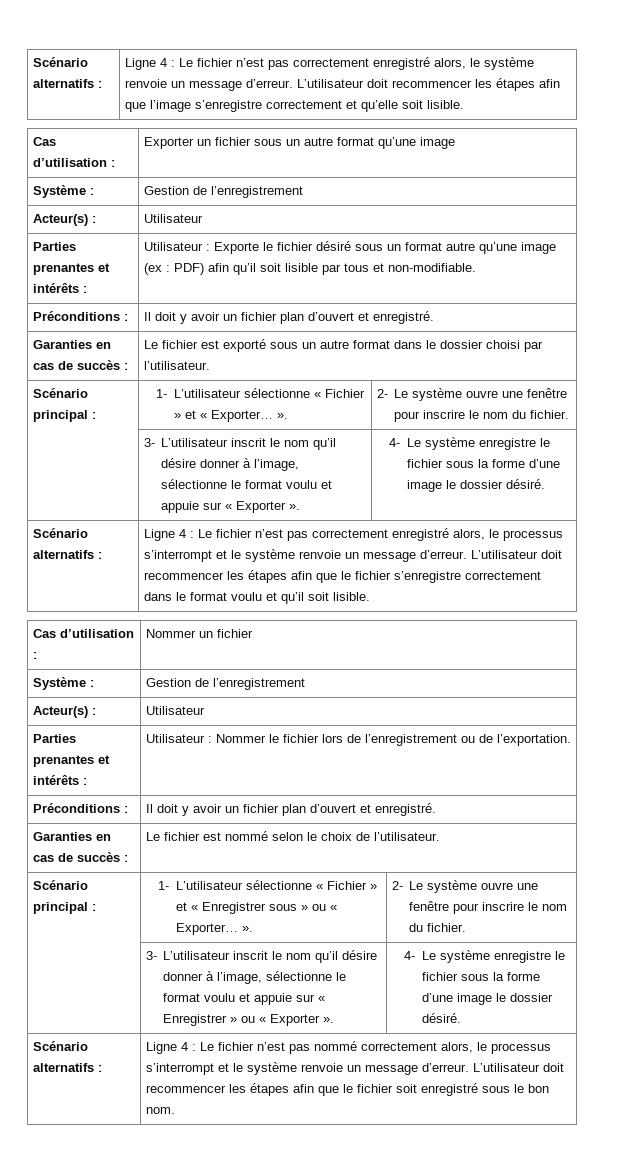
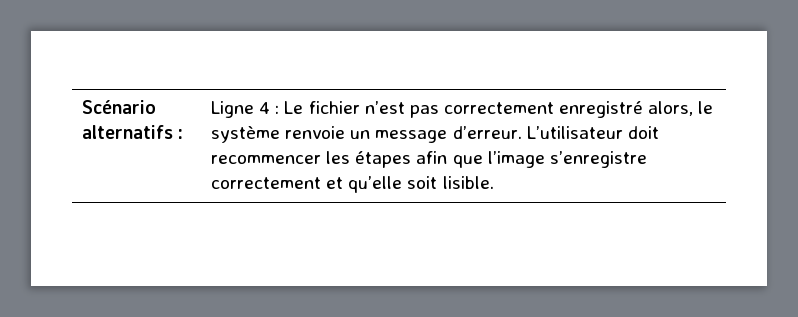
- Cas d’utilisation : | Exporter un fichier sous un autre format qu’une image
- Système : | Gestion de l’enregistrement
- Acteur(s) : | Utilisateur
- Parties prenantes et intérêts : | Utilisateur : Exporte le fichier désiré sous un format autre qu’une image (ex : PDF) afin qu’il soit lisible par tous et non-modifiable.
- Préconditions : | Il doit y avoir un fichier plan d’ouvert et enregistré.
- Garanties en cas de succès : | Le fichier est exporté sous un autre format dans le dossier choisi par l’utilisateur.
- Scénario principal : | 1- L’utilisateur sélectionne « Fichier » et « Exporter… ». | 2- Le système ouvre une fenêtre pour inscrire le nom du fichier.
- | 3- L’utilisateur inscrit le nom qu’il désire donner à l’image, sélectionne le format voulu et appuie sur « Exporter ». | 4- Le système enregistre le fichier sous la forme d’une image le dossier désiré.
- Scénario alternatifs : | Ligne 4 : Le fichier n’est pas correctement enregistré alors, le processus s’interrompt et le système renvoie un message d’erreur. L’utilisateur doit recommencer les étapes afin que le fichier s’enregistre correctement dans le format voulu et qu’il soit lisible.
- Cas d’utilisation : | Nommer un fichier
- Système : | Gestion de l’enregistrement
- Acteur(s) : | Utilisateur
- Parties prenantes et intérêts : | Utilisateur : Nommer le fichier lors de l’enregistrement ou de l’exportation.
- Préconditions : | Il doit y avoir un fichier plan d’ouvert et enregistré.
- Garanties en cas de succès : | Le fichier est nommé selon le choix de l’utilisateur.
- Scénario principal : | 1- L’utilisateur sélectionne « Fichier » et « Enregistrer sous » ou « Exporter… ». | 2- Le système ouvre une fenêtre pour inscrire le nom du fichier.
- | 3- L’utilisateur inscrit le nom qu’il désire donner à l’image, sélectionne le format voulu et appuie sur « Enregistrer » ou « Exporter ». | 4- Le système enregistre le fichier sous la forme d’une image le dossier désiré.
- Scénario alternatifs : | Ligne 4 : Le fichier n’est pas nommé correctement alors, le processus s’interrompt et le système renvoie un message d’erreur. L’utilisateur doit recommencer les étapes afin que le fichier soit enregistré sous le bon nom.

